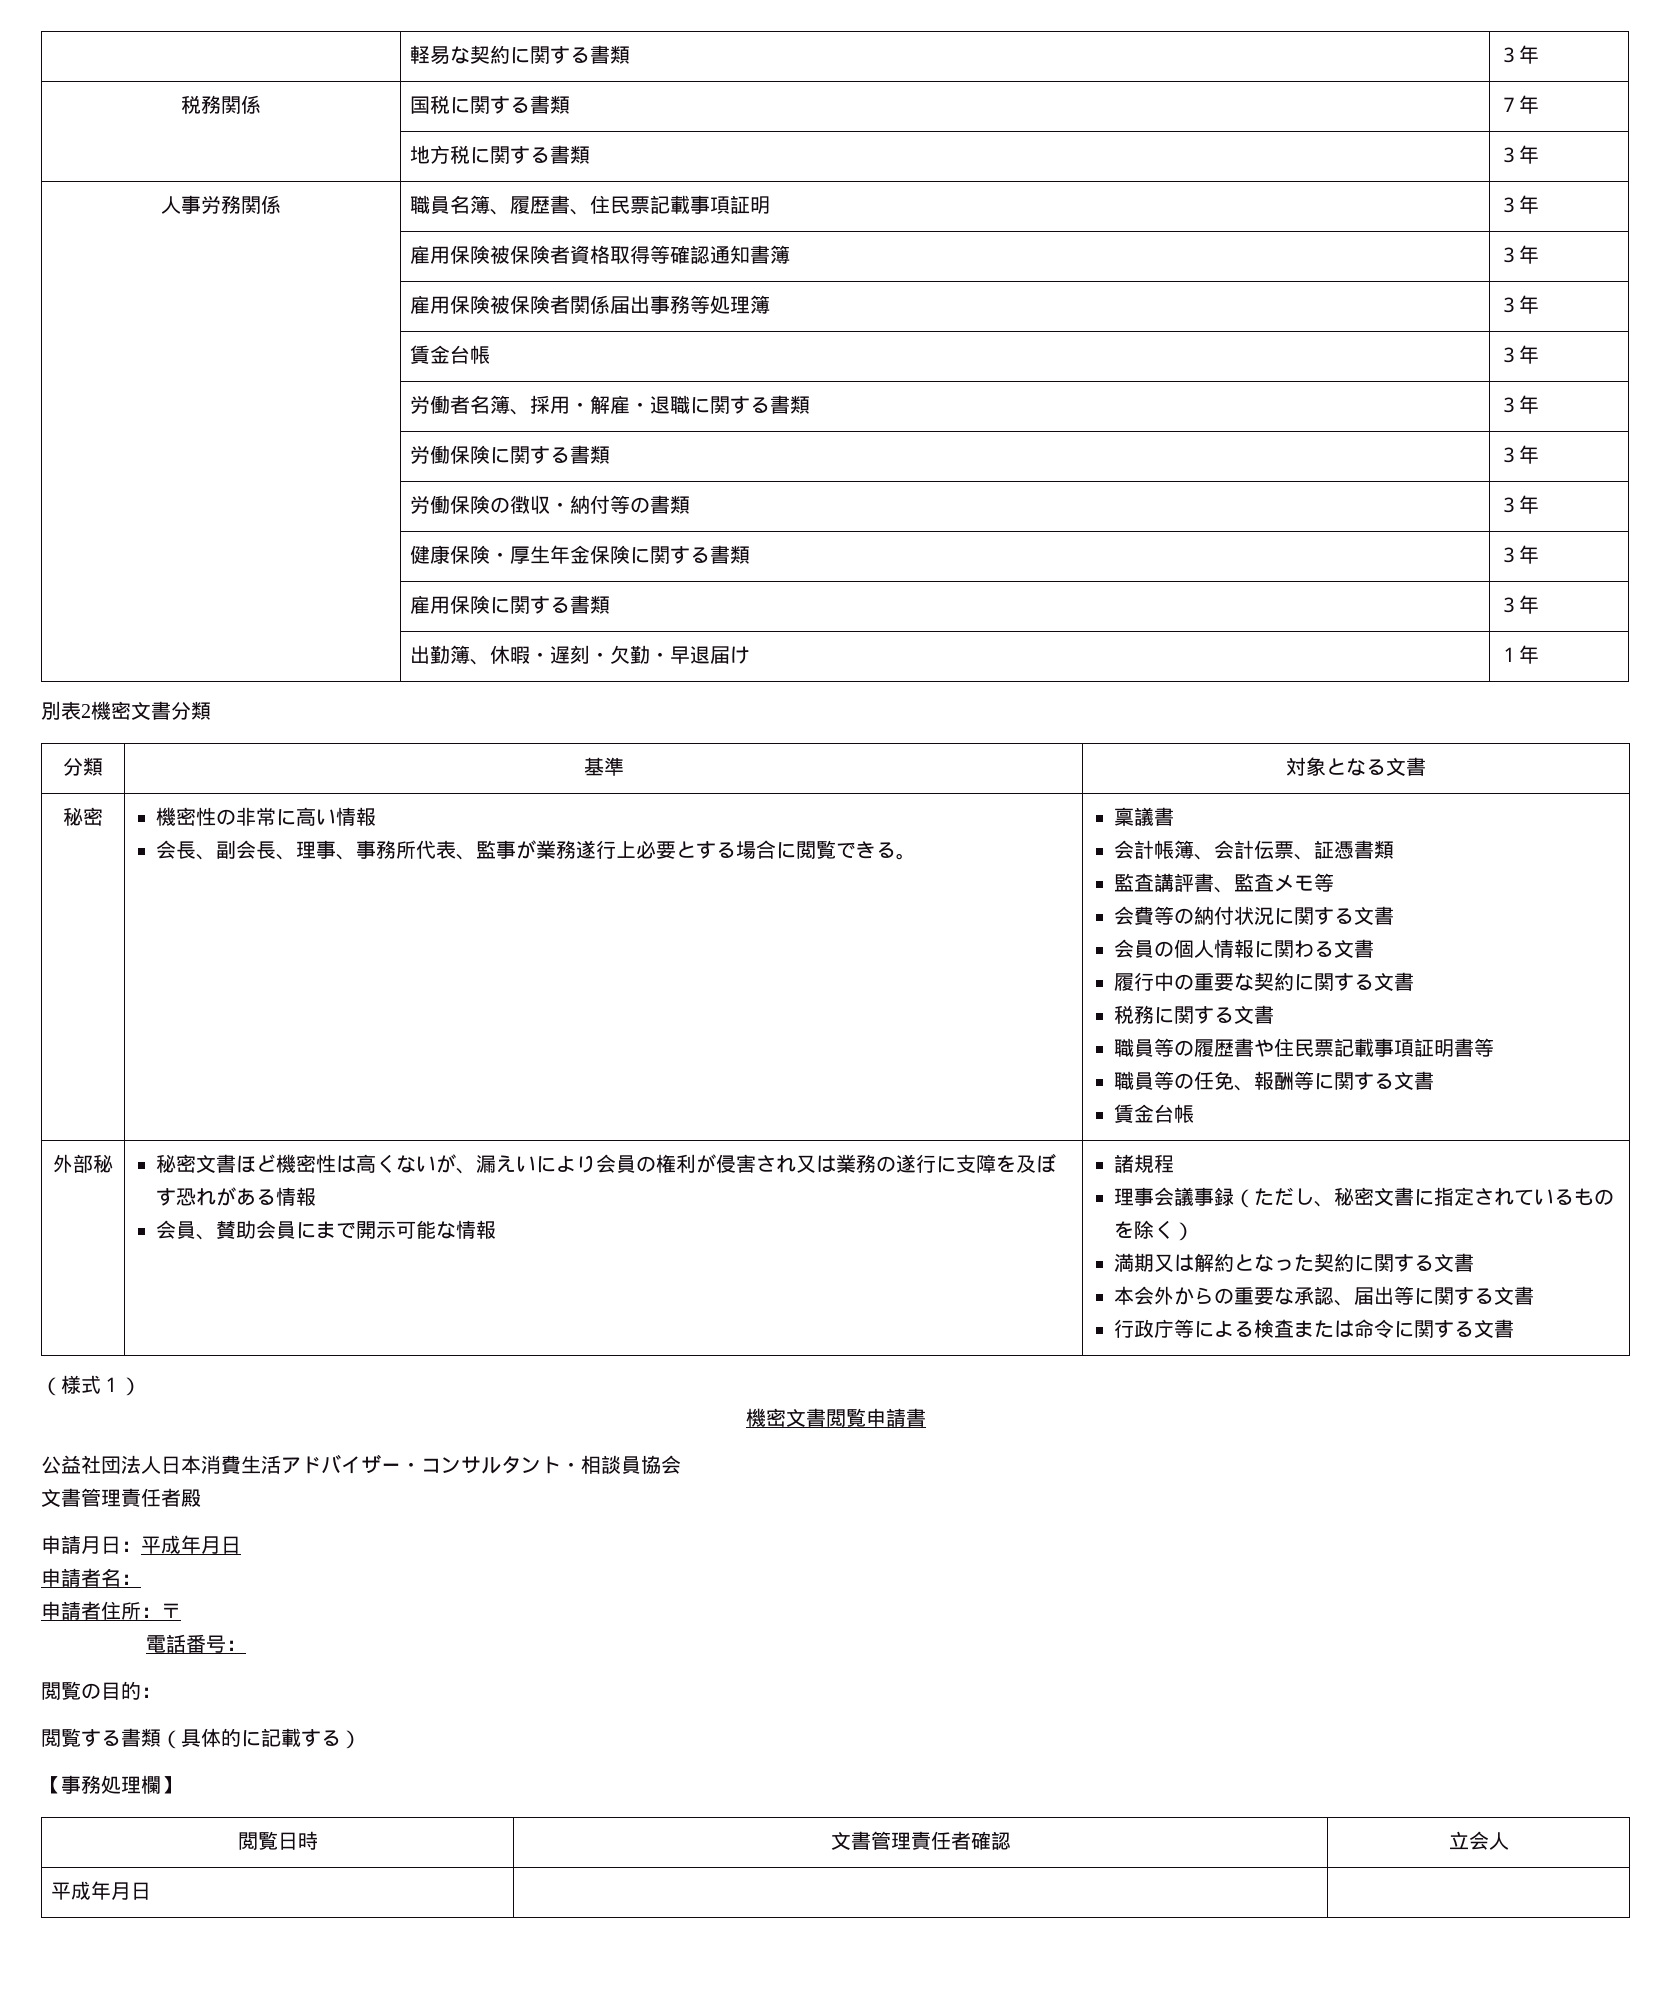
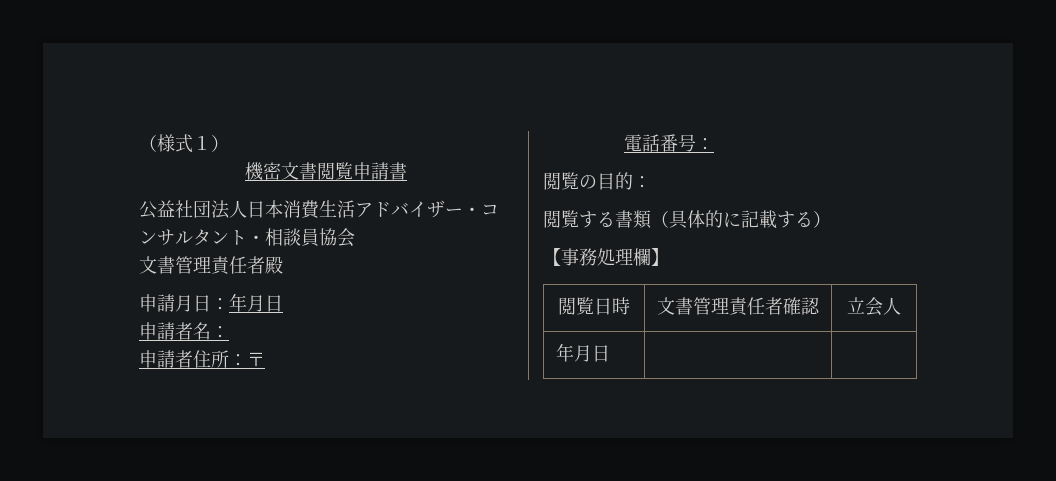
- | 軽易な契約に関する書類 | ３年
- 税務関係 | 国税に関する書類 | ７年
- | 地方税に関する書類 | ３年
- 人事労務関係 | 職員名簿、履歴書、住民票記載事項証明 | ３年
- | 雇用保険被保険者資格取得等確認通知書簿 | ３年
- | 雇用保険被保険者関係届出事務等処理簿 | ３年
- | 賃金台帳 | ３年
- | 労働者名簿、採用・解雇・退職に関する書類 | ３年
- | 労働保険に関する書類 | ３年
- | 労働保険の徴収・納付等の書類 | ３年
- | 健康保険・厚生年金保険に関する書類 | ３年
- | 雇用保険に関する書類 | ３年
- | 出勤簿、休暇・遅刻・欠勤・早退届け | １年
- 別表2機密文書分類
- 分類 | 基準 | 対象となる文書
- 秘密 | 機密性の非常に高い情報
- 会長、副会長、理事、事務所代表、監事が業務遂行上必要とする場合に閲覧できる。 | 稟議書
- 会計帳簿、会計伝票、証憑書類
- 監査講評書、監査メモ等
- 会費等の納付状況に関する文書
- 会員の個人情報に関わる文書
- 履行中の重要な契約に関する文書
- 税務に関する文書
- 職員等の履歴書や住民票記載事項証明書等
- 職員等の任免、報酬等に関する文書
- 賃金台帳
- 外部秘 | 秘密文書ほど機密性は高くないが、漏えいにより会員の権利が侵害され又は業務の遂行に支障を及ぼす恐れがある情報
- 会員、賛助会員にまで開示可能な情報 | 諸規程
- 理事会議事録（ただし、秘密文書に指定されているものを除く）
- 満期又は解約となった契約に関する文書
- 本会外からの重要な承認、届出等に関する文書
- 行政庁等による検査または命令に関する文書
- 申請月日：平成年月日
+ 申請月日：年月日
- 平成年月日 | |
+ 年月日 | |

